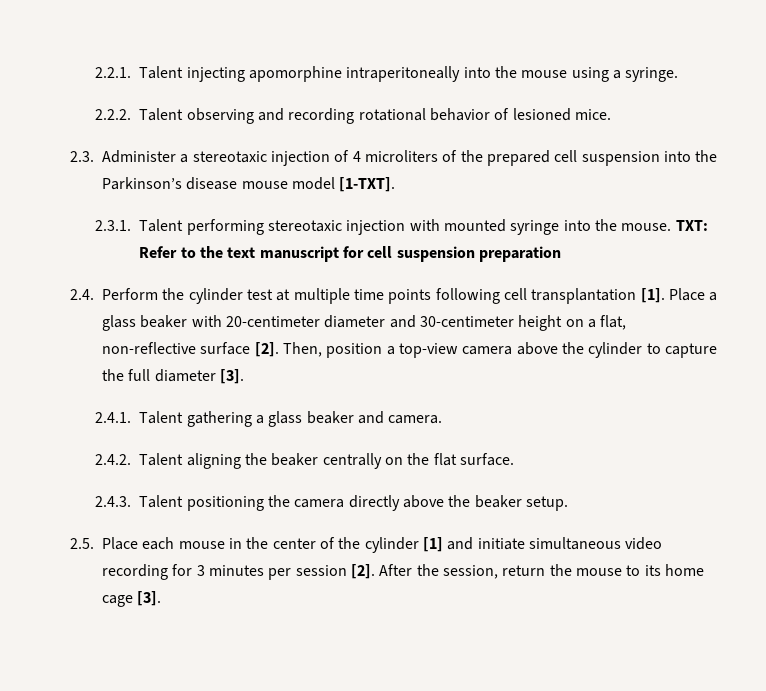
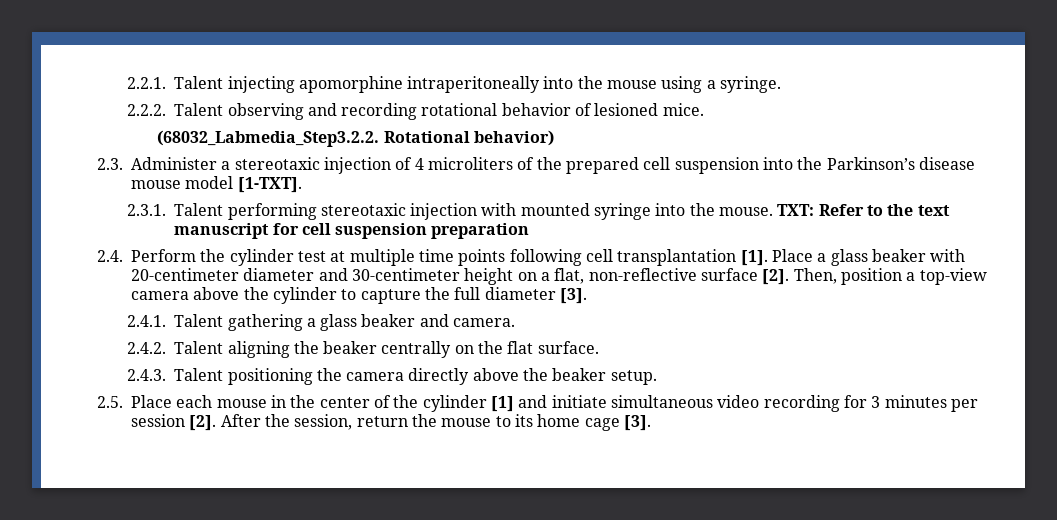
+ (68032_Labmedia_Step3.2.2. Rotational behavior)

